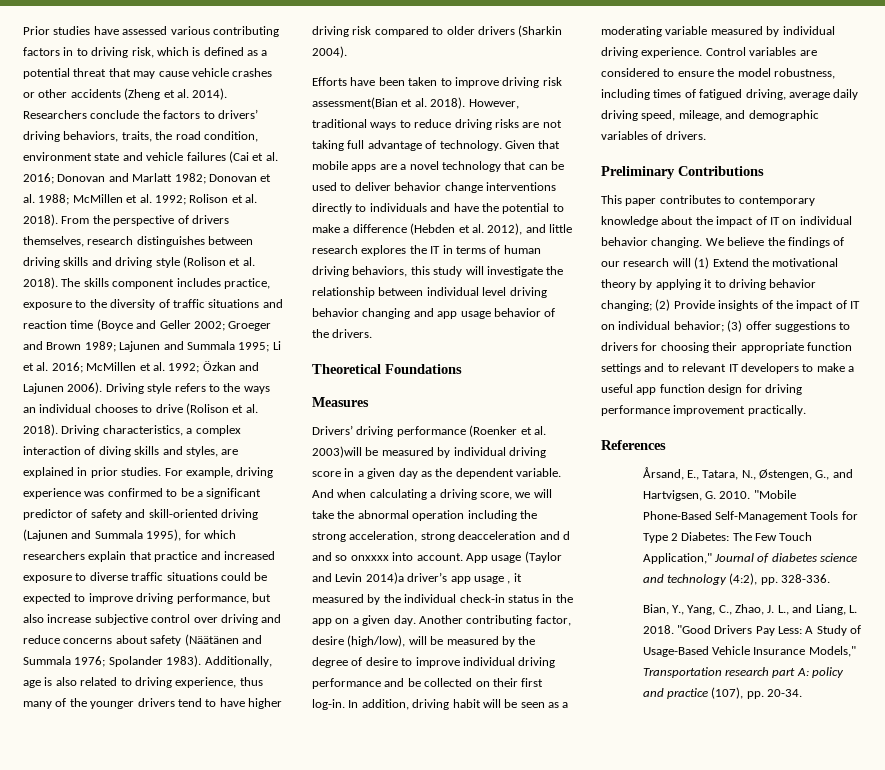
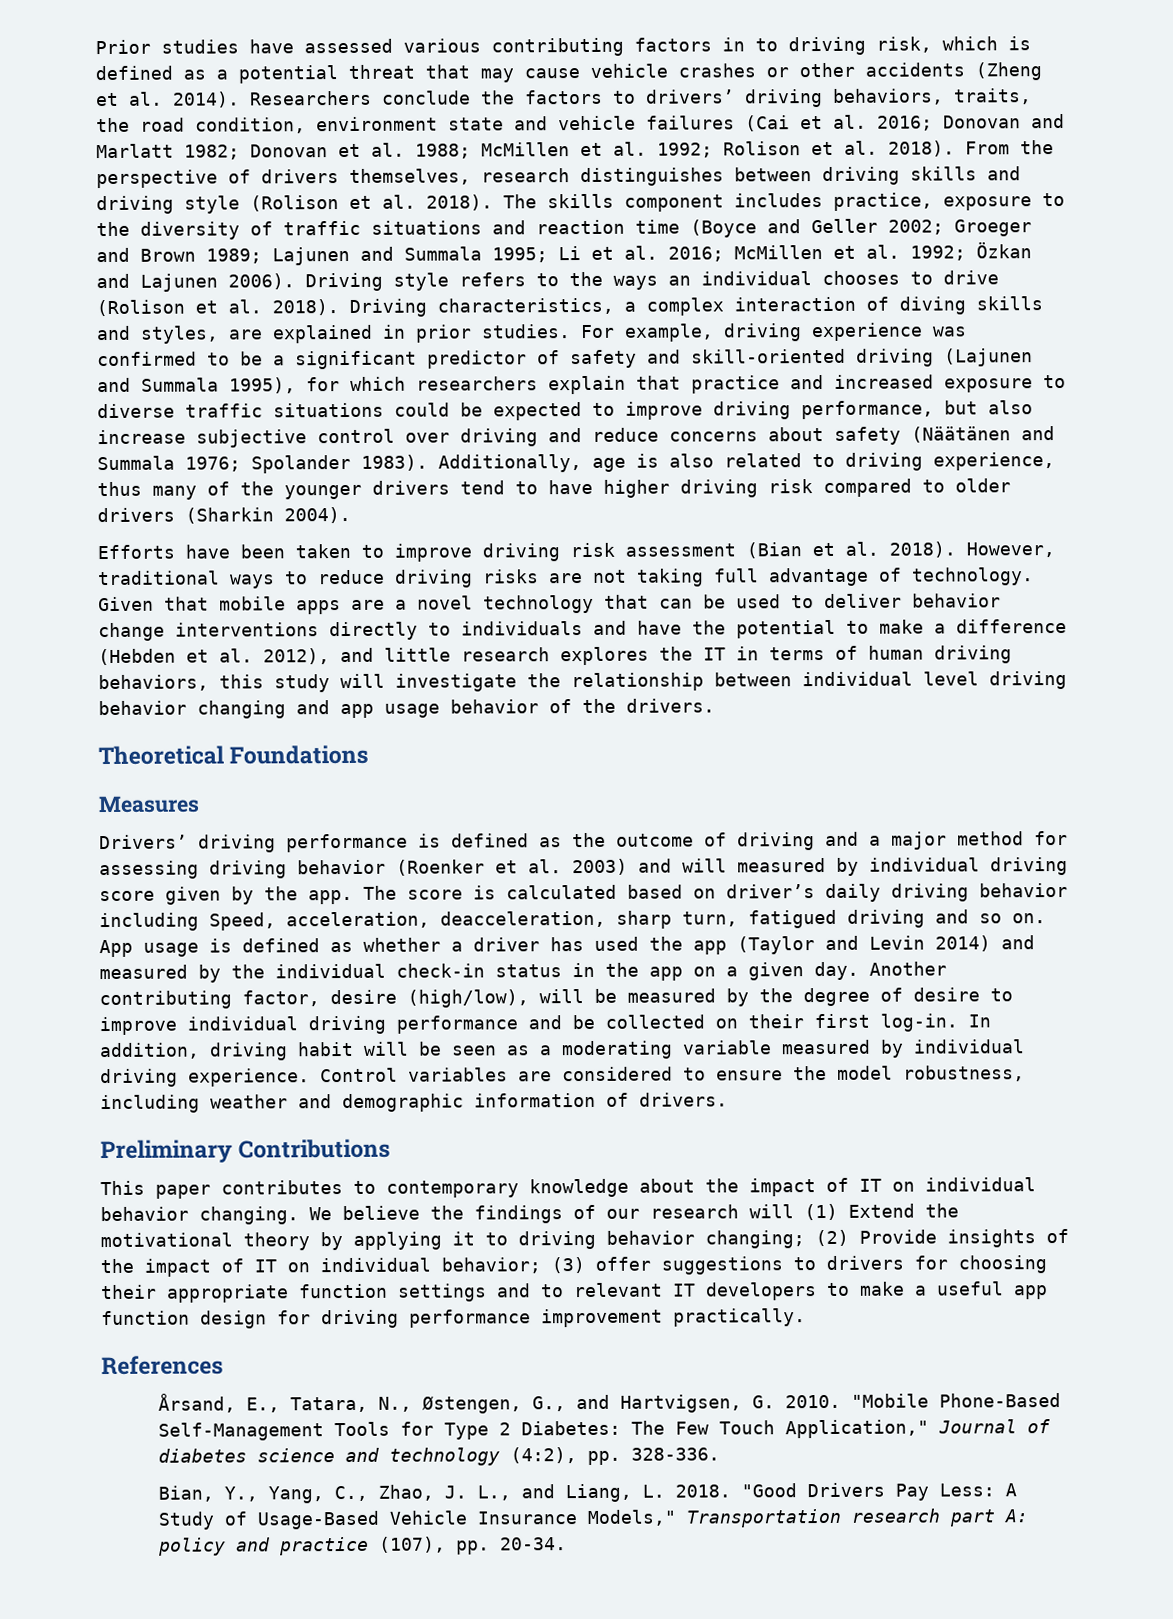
- Efforts have been taken to improve driving risk assessment(Bian et al. 2018).
+ Efforts have been taken to improve driving risk assessment (Bian et al. 2018).
- Drivers’ driving performance (Roenker et al. 2003)will be measured by individual driving score in a given day as the dependent variable. And when calculating a driving score, we will take the abnormal operation including the strong acceleration, strong deacceleration and d and so onxxxx into account. App usage (Taylor and Levin 2014)a driver’s app usage , it measured by the individual check-in status in the app on a given day.
+ Drivers’ driving performance is defined as the outcome of driving and a major method for assessing driving behavior (Roenker et al. 2003) and will measured by individual driving score given by the app. The score is calculated based on driver’s daily driving behavior including Speed, acceleration, deacceleration, sharp turn, fatigued driving and so on. App usage is defined as whether a driver has used the app (Taylor and Levin 2014) and measured by the individual check-in status in the app on a given day.
- Control variables are considered to ensure the model robustness, including times of fatigued driving, average daily driving speed, mileage, and demographic variables of drivers.
+ Control variables are considered to ensure the model robustness, including weather and demographic information of drivers.

